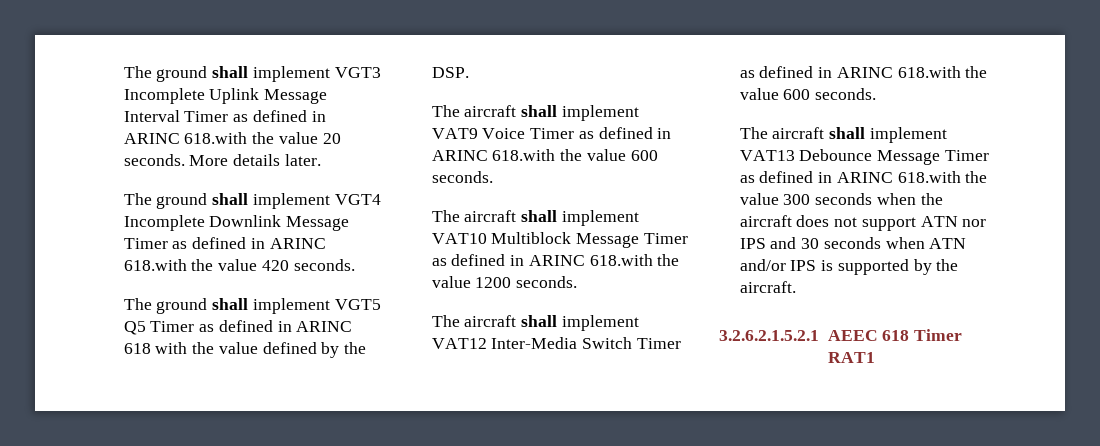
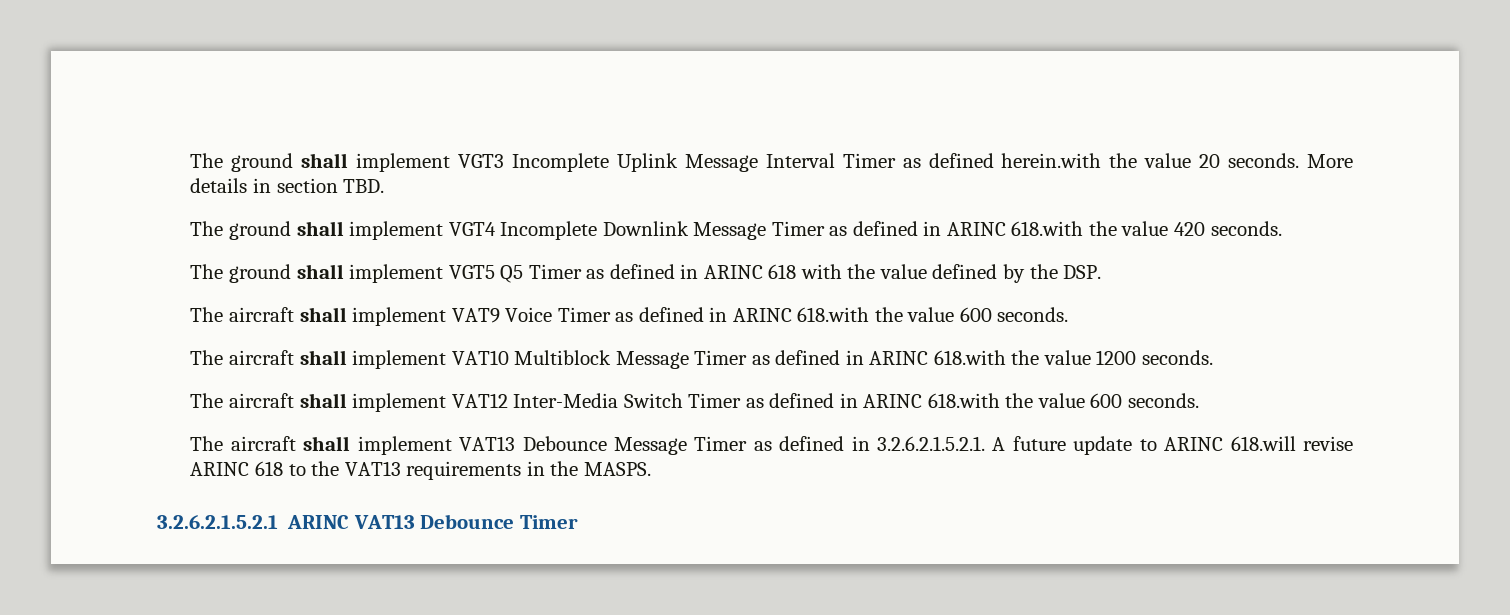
- The ground shall implement VGT3 Incomplete Uplink Message Interval Timer as defined in ARINC 618.with the value 20 seconds.
+ The ground shall implement VGT3 Incomplete Uplink Message Interval Timer as defined herein.with the value 20 seconds.
- More details later.
+ More details in section TBD.
- The aircraft shall implement VAT13 Debounce Message Timer as defined in ARINC 618.with the value 300 seconds when the aircraft does not support ATN nor IPS and 30 seconds when ATN and/or IPS is supported by the aircraft.
- 3.2.6.2.1.5.2.1 AEEC 618 Timer RAT1
+ The aircraft shall implement VAT13 Debounce Message Timer as defined in 3.2.6.2.1.5.2.1. A future update to ARINC 618.will revise ARINC 618 to the VAT13 requirements in the MASPS.
+ 3.2.6.2.1.5.2.1 ARINC VAT13 Debounce Timer

